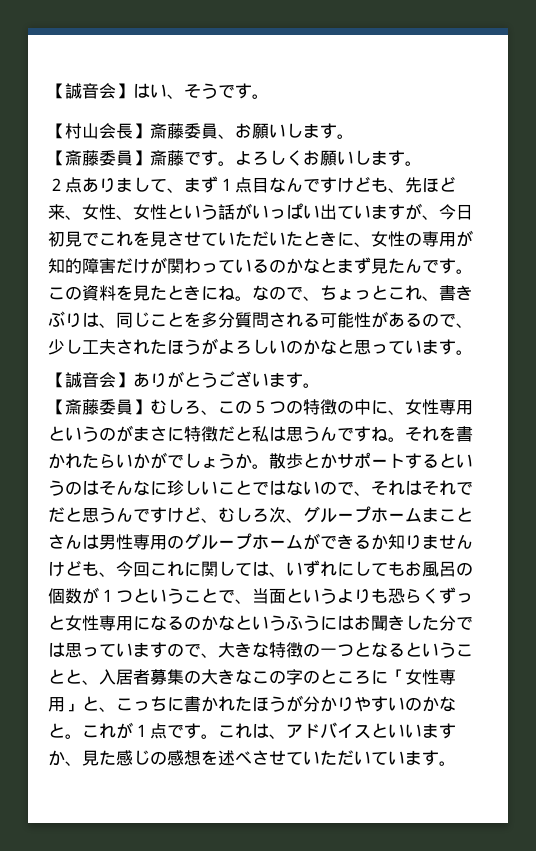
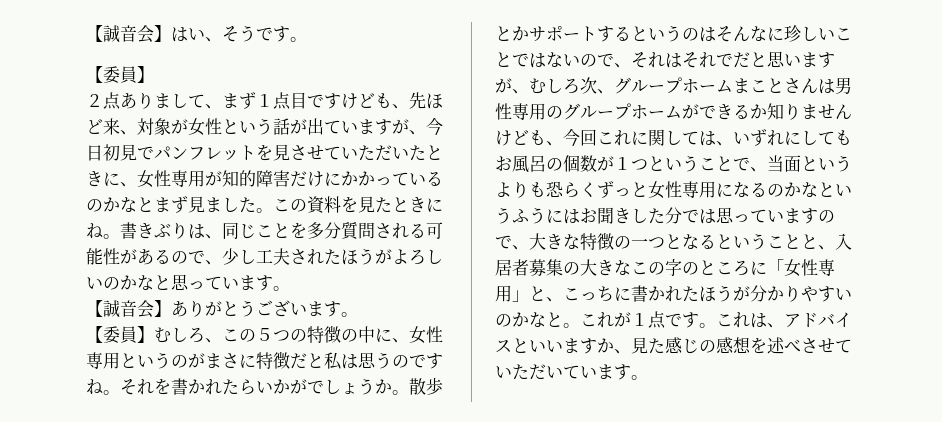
  【誠音会】はい、そうです。
- 【村山会長】斎藤委員、お願いします。
- 【斎藤委員】斎藤です。よろしくお願いします。
+ 【委員】
- ２点ありまして、まず１点目なんですけども、先ほど来、女性、女性という話がいっぱい出ていますが、今日初見でこれを見させていただいたときに、女性の専用が知的障害だけが関わっているのかなとまず見たんです。
+ ２点ありまして、まず１点目ですけども、先ほど来、対象が女性という話が出ていますが、今日初見でパンフレットを見させていただいたときに、女性専用が知的障害だけにかかっているのかなとまず見ました。
- なので、ちょっとこれ、書きぶりは、同じことを多分質問される可能性があるので、少し工夫されたほうがよろしいのかなと思っています。
+ 書きぶりは、同じことを多分質問される可能性があるので、少し工夫されたほうがよろしいのかなと思っています。
- 【斎藤委員】むしろ、この５つの特徴の中に、女性専用というのがまさに特徴だと私は思うんですね。
+ 【委員】むしろ、この５つの特徴の中に、女性専用というのがまさに特徴だと私は思うのですね。
- 散歩とかサポートするというのはそんなに珍しいことではないので、それはそれでだと思うんですけど、むしろ次、グループホームまことさんは男性専用のグループホームができるか知りませんけども、今回これに関しては、いずれにしてもお風呂の個数が１つということで、当面というよりも恐らくずっと女性専用になるのかなというふうにはお聞きした分では思っていますので、大きな特徴の一つとなるということと、入居者募集の大きなこの字のところに「女性専用」と、こっちに書かれたほうが分かりやすいのかなと。
+ 散歩とかサポートするというのはそんなに珍しいことではないので、それはそれでだと思いますが、むしろ次、グループホームまことさんは男性専用のグループホームができるか知りませんけども、今回これに関しては、いずれにしてもお風呂の個数が１つということで、当面というよりも恐らくずっと女性専用になるのかなというふうにはお聞きした分では思っていますので、大きな特徴の一つとなるということと、入居者募集の大きなこの字のところに「女性専用」と、こっちに書かれたほうが分かりやすいのかなと。

